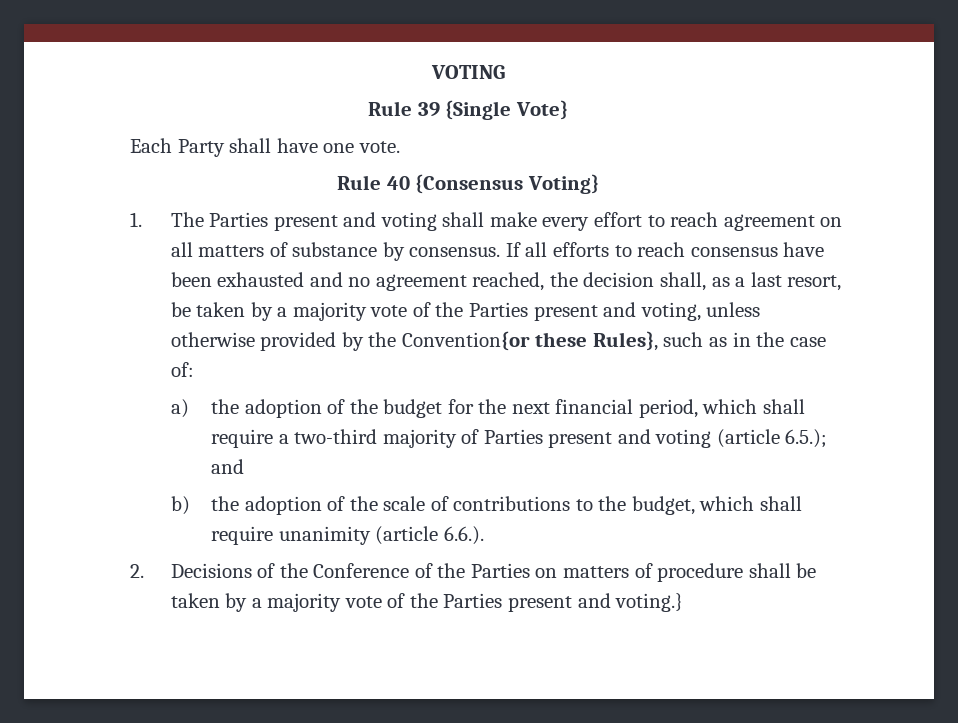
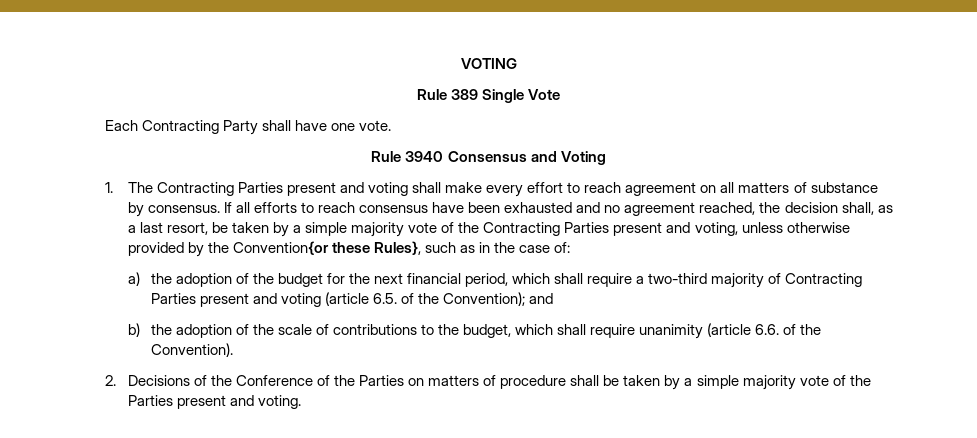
- Rule 39 {Single Vote}
+ Rule 389 Single Vote
- Each Party shall have one vote.
+ Each Contracting Party shall have one vote.
- Rule 40 {Consensus Voting}
+ Rule 3940 Consensus and Voting
- 1. The Parties present and voting shall make every effort to reach agreement on all matters of substance by consensus.
+ 1. The Contracting Parties present and voting shall make every effort to reach agreement on all matters of substance by consensus.
- If all efforts to reach consensus have been exhausted and no agreement reached, the decision shall, as a last resort, be taken by a majority vote of the Parties present and voting, unless otherwise provided by the Convention{or these Rules}, such as in the case of:
+ If all efforts to reach consensus have been exhausted and no agreement reached, the decision shall, as a last resort, be taken by a simple majority vote of the Contracting Parties present and voting, unless otherwise provided by the Convention{or these Rules}, such as in the case of:
- a) the adoption of the budget for the next financial period, which shall require a two-third majority of Parties present and voting (article 6.5.); and
+ a) the adoption of the budget for the next financial period, which shall require a two-third majority of Contracting Parties present and voting (article 6.5. of the Convention); and
- b) the adoption of the scale of contributions to the budget, which shall require unanimity (article 6.6.).
+ b) the adoption of the scale of contributions to the budget, which shall require unanimity (article 6.6. of the Convention).
- 2. Decisions of the Conference of the Parties on matters of procedure shall be taken by a majority vote of the Parties present and voting.}
+ 2. Decisions of the Conference of the Parties on matters of procedure shall be taken by a simple majority vote of the Parties present and voting.

